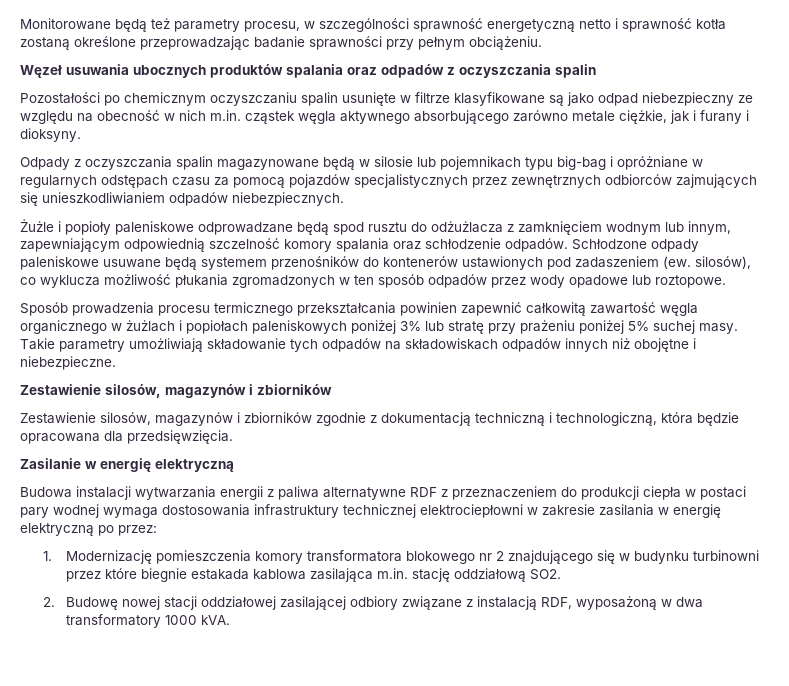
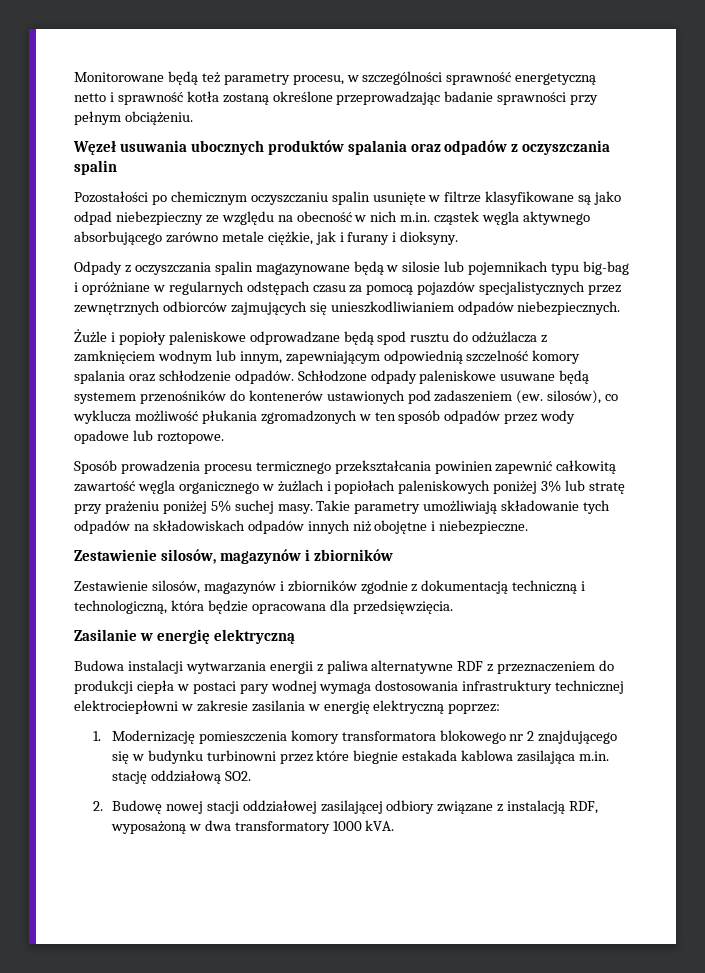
- Budowa instalacji wytwarzania energii z paliwa alternatywne RDF z przeznaczeniem do produkcji ciepła w postaci pary wodnej wymaga dostosowania infrastruktury technicznej elektrociepłowni w zakresie zasilania w energię elektryczną po przez:
+ Budowa instalacji wytwarzania energii z paliwa alternatywne RDF z przeznaczeniem do produkcji ciepła w postaci pary wodnej wymaga dostosowania infrastruktury technicznej elektrociepłowni w zakresie zasilania w energię elektryczną poprzez:

